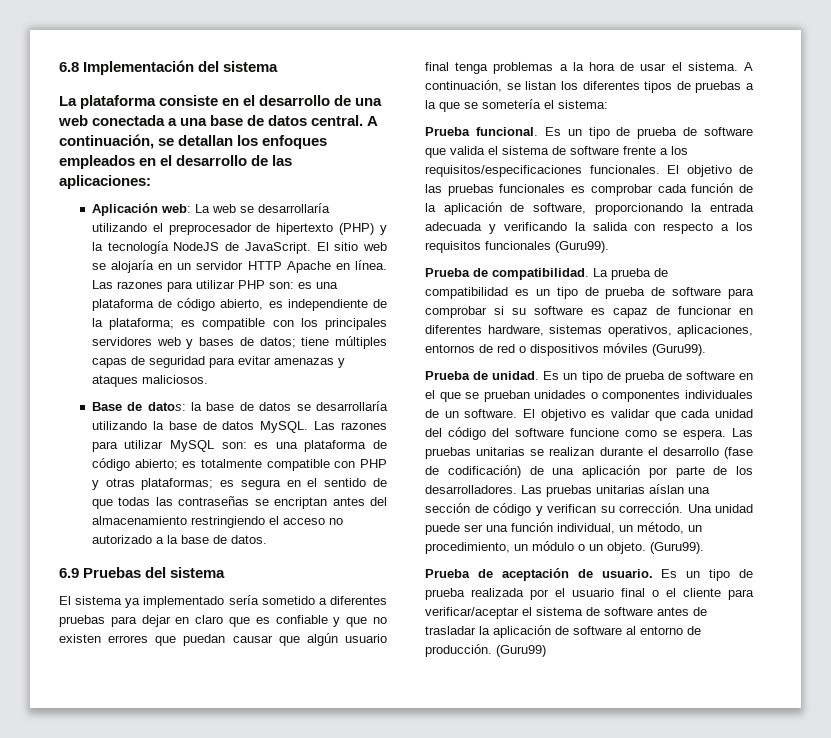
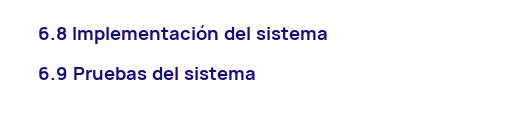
- La plataforma consiste en el desarrollo de una web conectada a una base de datos central. A continuación, se detallan los enfoques empleados en el desarrollo de las aplicaciones:
- Aplicación web: La web se desarrollaría utilizando el preprocesador de hipertexto (PHP) y la tecnología NodeJS de JavaScript. El sitio web se alojaría en un servidor HTTP Apache en línea. Las razones para utilizar PHP son: es una plataforma de código abierto, es independiente de la plataforma; es compatible con los principales servidores web y bases de datos; tiene múltiples capas de seguridad para evitar amenazas y ataques maliciosos.
- Base de datos: la base de datos se desarrollaría utilizando la base de datos MySQL. Las razones para utilizar MySQL son: es una plataforma de código abierto; es totalmente compatible con PHP y otras plataformas; es segura en el sentido de que todas las contraseñas se encriptan antes del almacenamiento restringiendo el acceso no autorizado a la base de datos.
  6.9 Pruebas del sistema
- El sistema ya implementado sería sometido a diferentes pruebas para dejar en claro que es confiable y que no existen errores que puedan causar que algún usuario final tenga problemas a la hora de usar el sistema. A continuación, se listan los diferentes tipos de pruebas a la que se sometería el sistema:
- Prueba funcional. Es un tipo de prueba de software que valida el sistema de software frente a los requisitos/especificaciones funcionales. El objetivo de las pruebas funcionales es comprobar cada función de la aplicación de software, proporcionando la entrada adecuada y verificando la salida con respecto a los requisitos funcionales (Guru99).
- Prueba de compatibilidad. La prueba de compatibilidad es un tipo de prueba de software para comprobar si su software es capaz de funcionar en diferentes hardware, sistemas operativos, aplicaciones, entornos de red o dispositivos móviles (Guru99).
- Prueba de unidad. Es un tipo de prueba de software en el que se prueban unidades o componentes individuales de un software. El objetivo es validar que cada unidad del código del software funcione como se espera. Las pruebas unitarias se realizan durante el desarrollo (fase de codificación) de una aplicación por parte de los desarrolladores. Las pruebas unitarias aíslan una sección de código y verifican su corrección. Una unidad puede ser una función individual, un método, un procedimiento, un módulo o un objeto. (Guru99).
- Prueba de aceptación de usuario. Es un tipo de prueba realizada por el usuario final o el cliente para verificar/aceptar el sistema de software antes de trasladar la aplicación de software al entorno de producción. (Guru99)

